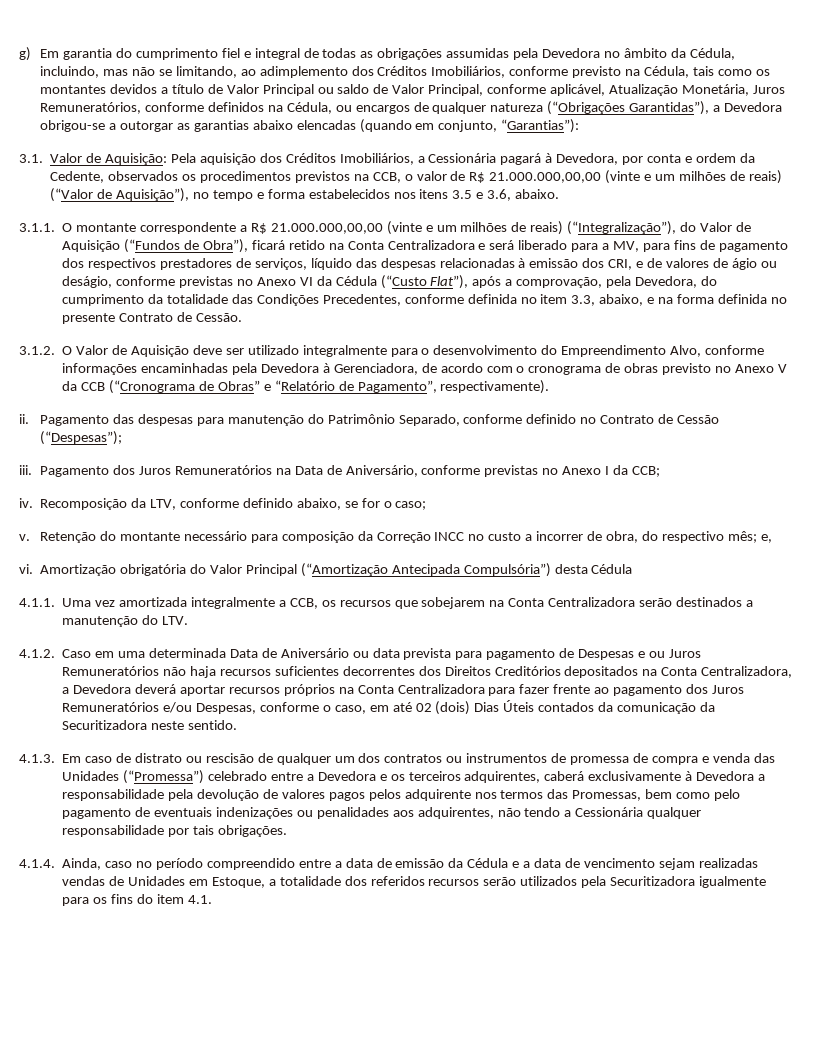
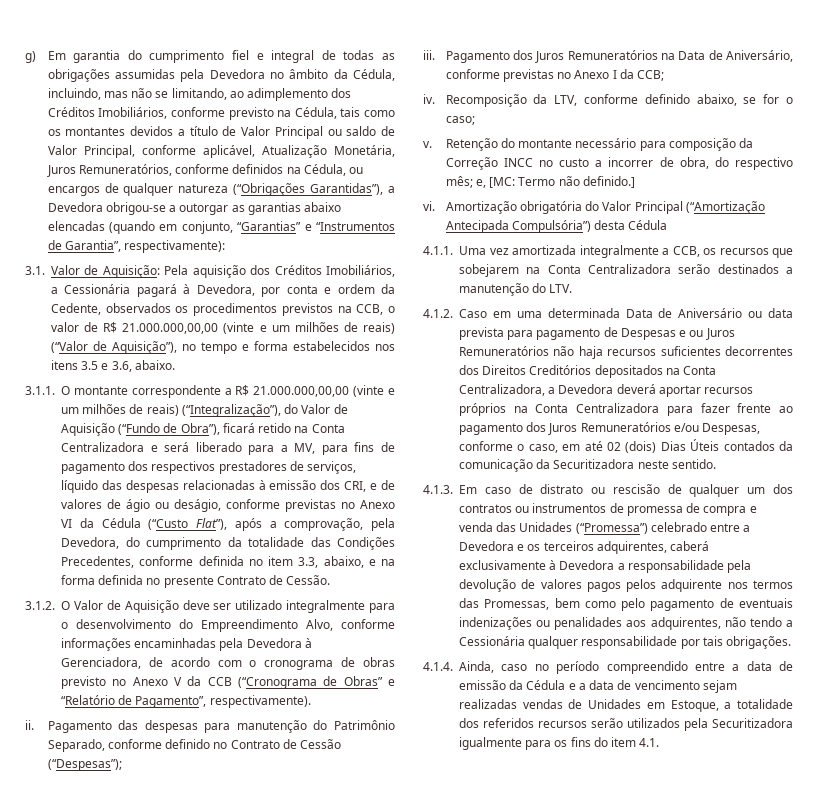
- g) Em garantia do cumprimento fiel e integral de todas as obrigações assumidas pela Devedora no âmbito da Cédula, incluindo, mas não se limitando, ao adimplemento dos Créditos Imobiliários, conforme previsto na Cédula, tais como os montantes devidos a título de Valor Principal ou saldo de Valor Principal, conforme aplicável, Atualização Monetária, Juros Remuneratórios, conforme definidos na Cédula, ou encargos de qualquer natureza (“Obrigações Garantidas”), a Devedora obrigou-se a outorgar as garantias abaixo elencadas (quando em conjunto, “Garantias”):
+ g) Em garantia do cumprimento fiel e integral de todas as obrigações assumidas pela Devedora no âmbito da Cédula, incluindo, mas não se limitando, ao adimplemento dos Créditos Imobiliários, conforme previsto na Cédula, tais como os montantes devidos a título de Valor Principal ou saldo de Valor Principal, conforme aplicável, Atualização Monetária, Juros Remuneratórios, conforme definidos na Cédula, ou encargos de qualquer natureza (“Obrigações Garantidas”), a Devedora obrigou-se a outorgar as garantias abaixo elencadas (quando em conjunto, “Garantias” e “Instrumentos de Garantia”, respectivamente):
- 3.1.1. O montante correspondente a R$ 21.000.000,00,00 (vinte e um milhões de reais) (“Integralização”), do Valor de Aquisição (“Fundos de Obra”), ficará retido na Conta Centralizadora e será liberado para a MV, para fins de pagamento dos respectivos prestadores de serviços, líquido das despesas relacionadas à emissão dos CRI, e de valores de ágio ou deságio, conforme previstas no Anexo VI da Cédula (“Custo Flat”), após a comprovação, pela Devedora, do cumprimento da totalidade das Condições Precedentes, conforme definida no item 3.3, abaixo, e na forma definida no presente Contrato de Cessão.
+ 3.1.1. O montante correspondente a R$ 21.000.000,00,00 (vinte e um milhões de reais) (“Integralização”), do Valor de Aquisição (“Fundo de Obra”), ficará retido na Conta Centralizadora e será liberado para a MV, para fins de pagamento dos respectivos prestadores de serviços, líquido das despesas relacionadas à emissão dos CRI, e de valores de ágio ou deságio, conforme previstas no Anexo VI da Cédula (“Custo Flat”), após a comprovação, pela Devedora, do cumprimento da totalidade das Condições Precedentes, conforme definida no item 3.3, abaixo, e na forma definida no presente Contrato de Cessão.
- Retenção do montante necessário para composição da Correção INCC no custo a incorrer de obra, do respectivo mês; e,
+ Retenção do montante necessário para composição da Correção INCC no custo a incorrer de obra, do respectivo mês; e, [MC: Termo não definido.]

